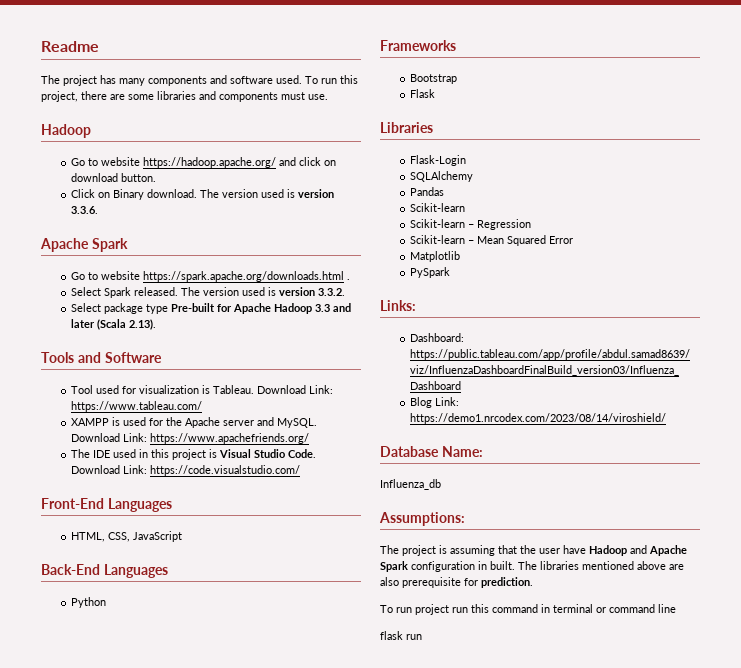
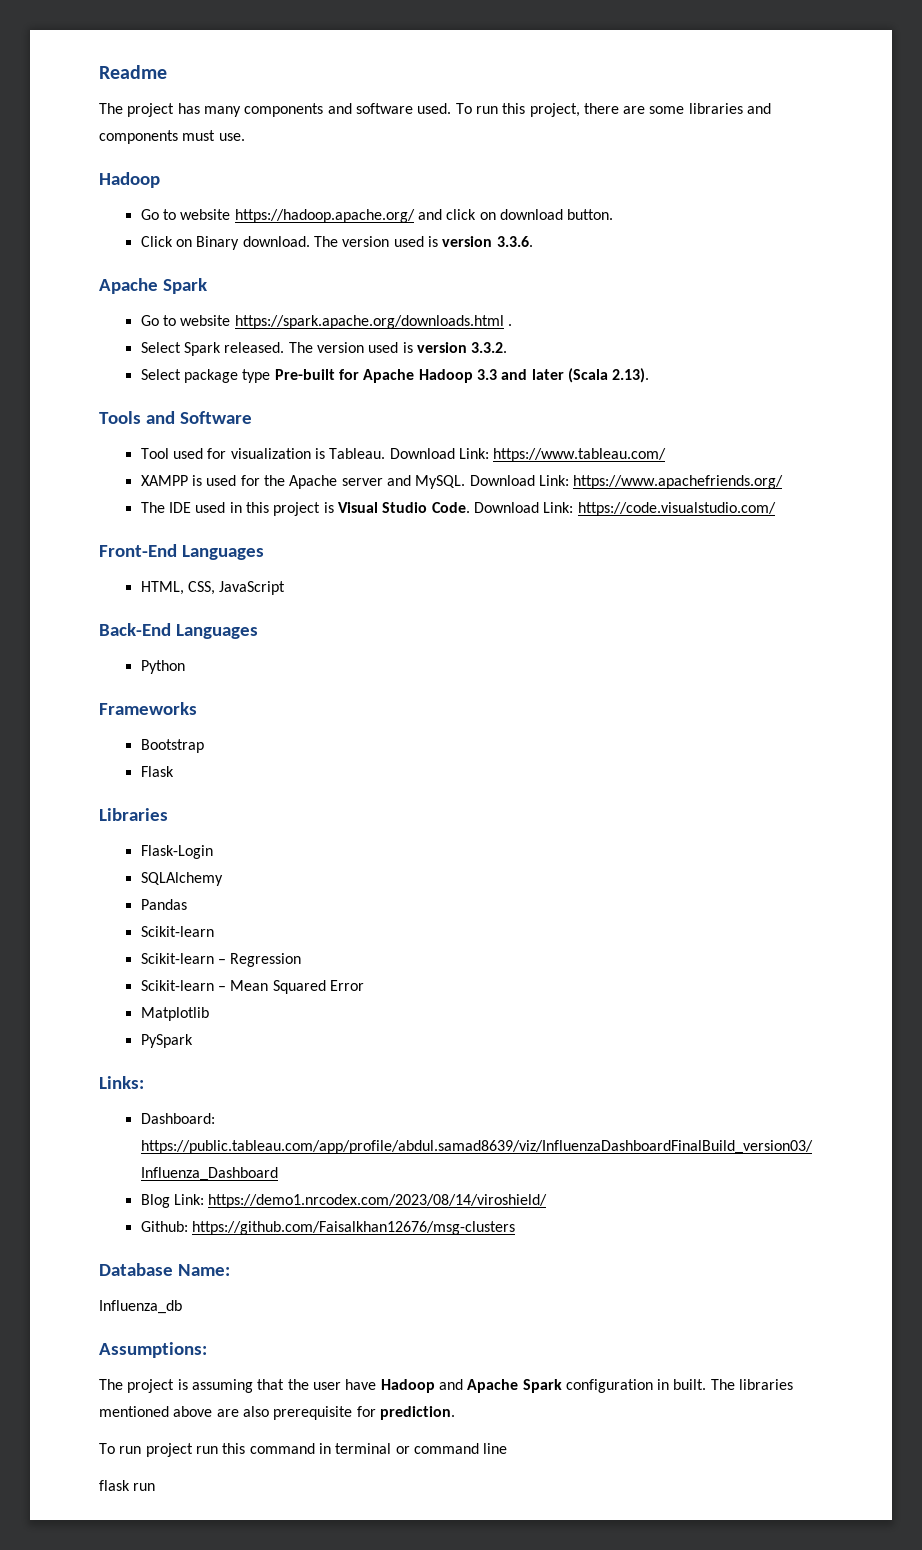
+ Github: https://github.com/Faisalkhan12676/msg-clusters

